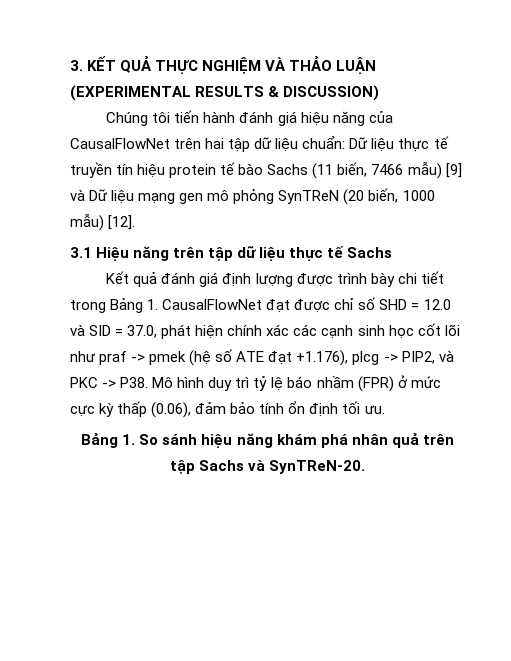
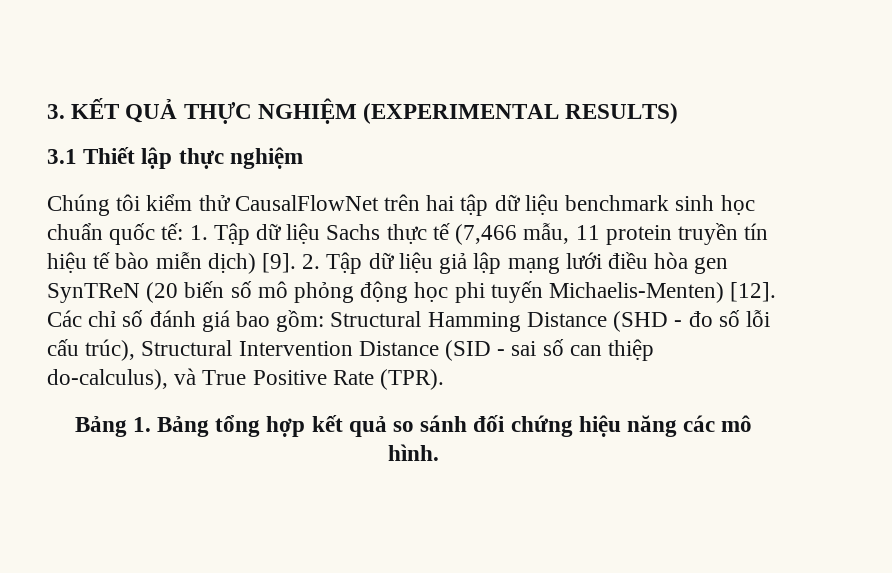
- 3. KẾT QUẢ THỰC NGHIỆM VÀ THẢO LUẬN (EXPERIMENTAL RESULTS & DISCUSSION)
- Chúng tôi tiến hành đánh giá hiệu năng của CausalFlowNet trên hai tập dữ liệu chuẩn: Dữ liệu thực tế truyền tín hiệu protein tế bào Sachs (11 biến, 7466 mẫu) [9] và Dữ liệu mạng gen mô phỏng SynTReN (20 biến, 1000 mẫu) [12].
- 3.1 Hiệu năng trên tập dữ liệu thực tế Sachs
- Kết quả đánh giá định lượng được trình bày chi tiết trong Bảng 1. CausalFlowNet đạt được chỉ số SHD = 12.0 và SID = 37.0, phát hiện chính xác các cạnh sinh học cốt lõi như praf -> pmek (hệ số ATE đạt +1.176), plcg -> PIP2, và PKC -> P38. Mô hình duy trì tỷ lệ báo nhầm (FPR) ở mức cực kỳ thấp (0.06), đảm bảo tính ổn định tối ưu.
- Bảng 1. So sánh hiệu năng khám phá nhân quả trên tập Sachs và SynTReN-20.
+ 3. KẾT QUẢ THỰC NGHIỆM (EXPERIMENTAL RESULTS)
+ 3.1 Thiết lập thực nghiệm
+ Chúng tôi kiểm thử CausalFlowNet trên hai tập dữ liệu benchmark sinh học chuẩn quốc tế: 1. Tập dữ liệu Sachs thực tế (7,466 mẫu, 11 protein truyền tín hiệu tế bào miễn dịch) [9]. 2. Tập dữ liệu giả lập mạng lưới điều hòa gen SynTReN (20 biến số mô phỏng động học phi tuyến Michaelis-Menten) [12]. Các chỉ số đánh giá bao gồm: Structural Hamming Distance (SHD - đo số lỗi cấu trúc), Structural Intervention Distance (SID - sai số can thiệp do-calculus), và True Positive Rate (TPR).
+ Bảng 1. Bảng tổng hợp kết quả so sánh đối chứng hiệu năng các mô hình.

